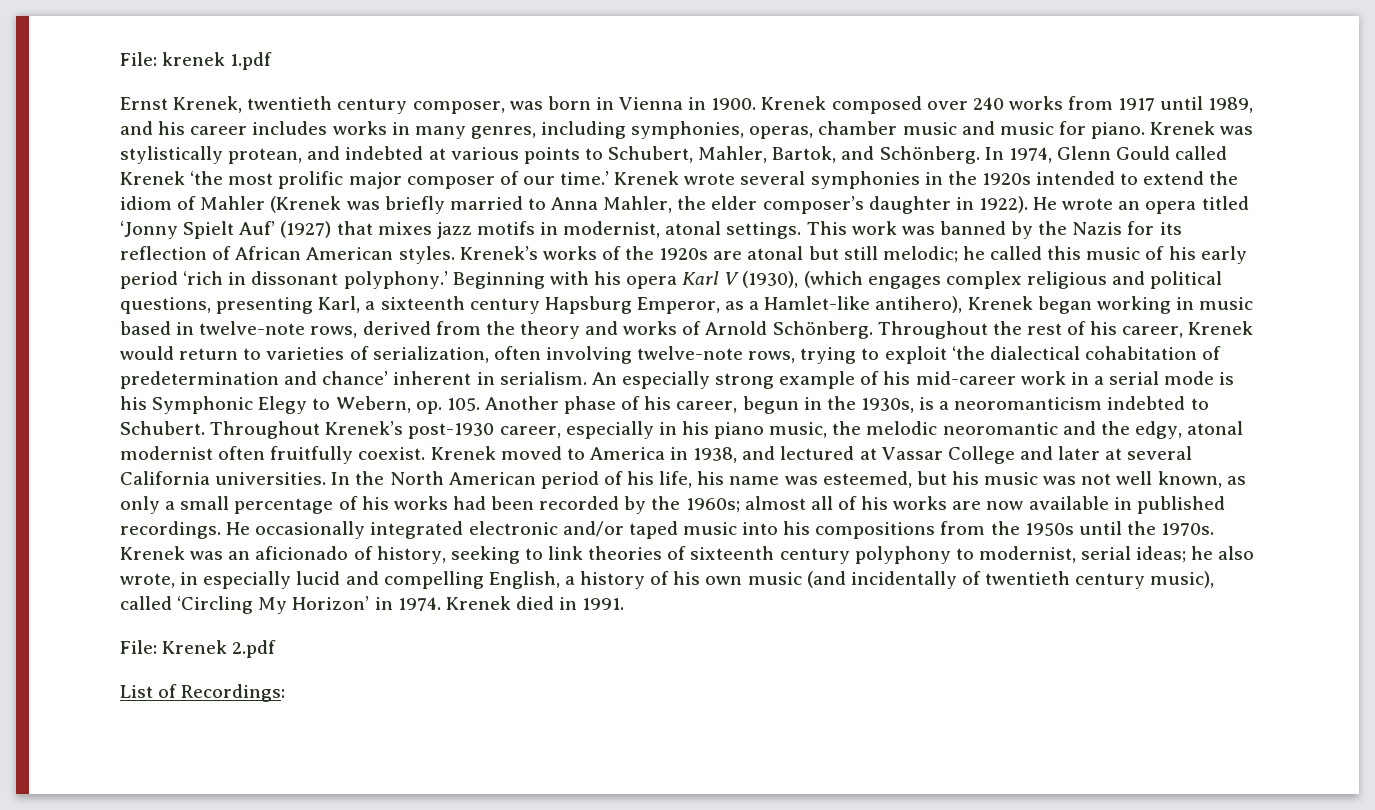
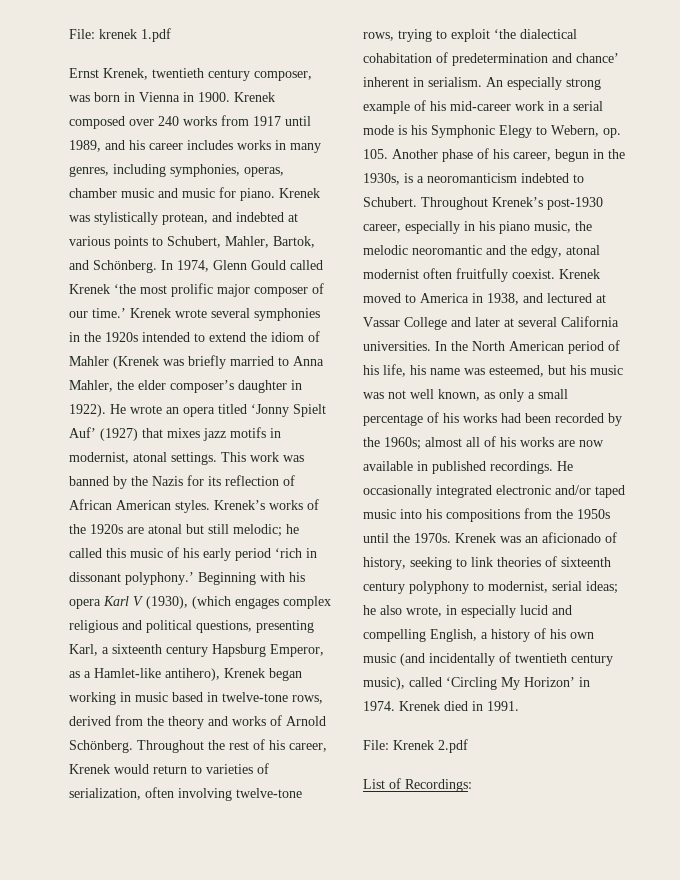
- Beginning with his opera Karl V (1930), (which engages complex religious and political questions, presenting Karl, a sixteenth century Hapsburg Emperor, as a Hamlet-like antihero), Krenek began working in music based in twelve-note rows, derived from the theory and works of Arnold Schönberg.
+ Beginning with his opera Karl V (1930), (which engages complex religious and political questions, presenting Karl, a sixteenth century Hapsburg Emperor, as a Hamlet-like antihero), Krenek began working in music based in twelve-tone rows, derived from the theory and works of Arnold Schönberg.
- Throughout the rest of his career, Krenek would return to varieties of serialization, often involving twelve-note rows, trying to exploit ‘the dialectical cohabitation of predetermination and chance’ inherent in serialism.
+ Throughout the rest of his career, Krenek would return to varieties of serialization, often involving twelve-tone rows, trying to exploit ‘the dialectical cohabitation of predetermination and chance’ inherent in serialism.

